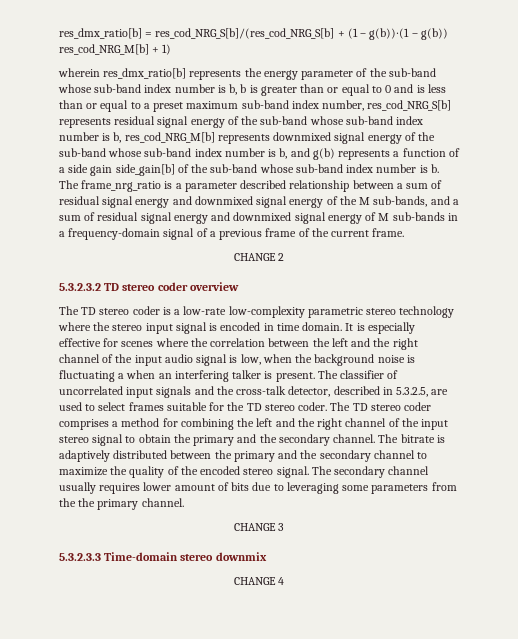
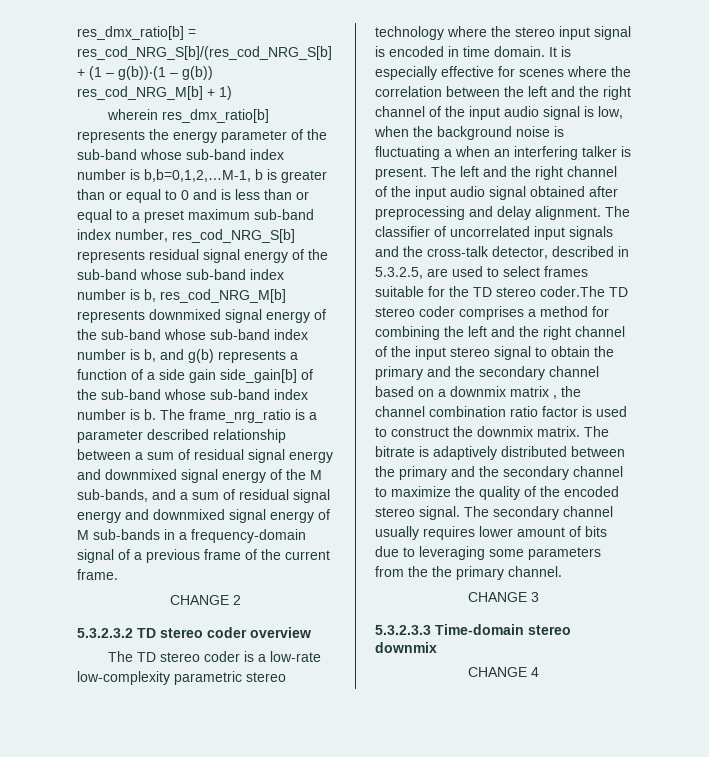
- wherein res_dmx_ratio[b] represents the energy parameter of the sub-band whose sub-band index number is b, b is greater than or equal to 0 and is less than or equal to a preset maximum sub-band index number, res_cod_NRG_S[b] represents residual signal energy of the sub-band whose sub-band index number is b, res_cod_NRG_M[b] represents downmixed signal energy of the sub-band whose sub-band index number is b, and g(b) represents a function of a side gain side_gain[b] of the sub-band whose sub-band index number is b.
+ wherein res_dmx_ratio[b] represents the energy parameter of the sub-band whose sub-band index number is b,b=0,1,2,…M-1, b is greater than or equal to 0 and is less than or equal to a preset maximum sub-band index number, res_cod_NRG_S[b] represents residual signal energy of the sub-band whose sub-band index number is b, res_cod_NRG_M[b] represents downmixed signal energy of the sub-band whose sub-band index number is b, and g(b) represents a function of a side gain side_gain[b] of the sub-band whose sub-band index number is b.
- The classifier of uncorrelated input signals and the cross-talk detector, described in 5.3.2.5, are used to select frames suitable for the TD stereo coder. The TD stereo coder comprises a method for combining the left and the right channel of the input stereo signal to obtain the primary and the secondary channel.
+ The left and the right channel of the input audio signal obtained after preprocessing and delay alignment. The classifier of uncorrelated input signals and the cross-talk detector, described in 5.3.2.5, are used to select frames suitable for the TD stereo coder.The TD stereo coder comprises a method for combining the left and the right channel of the input stereo signal to obtain the primary and the secondary channel based on a downmix matrix , the channel combination ratio factor is used to construct the downmix matrix.

